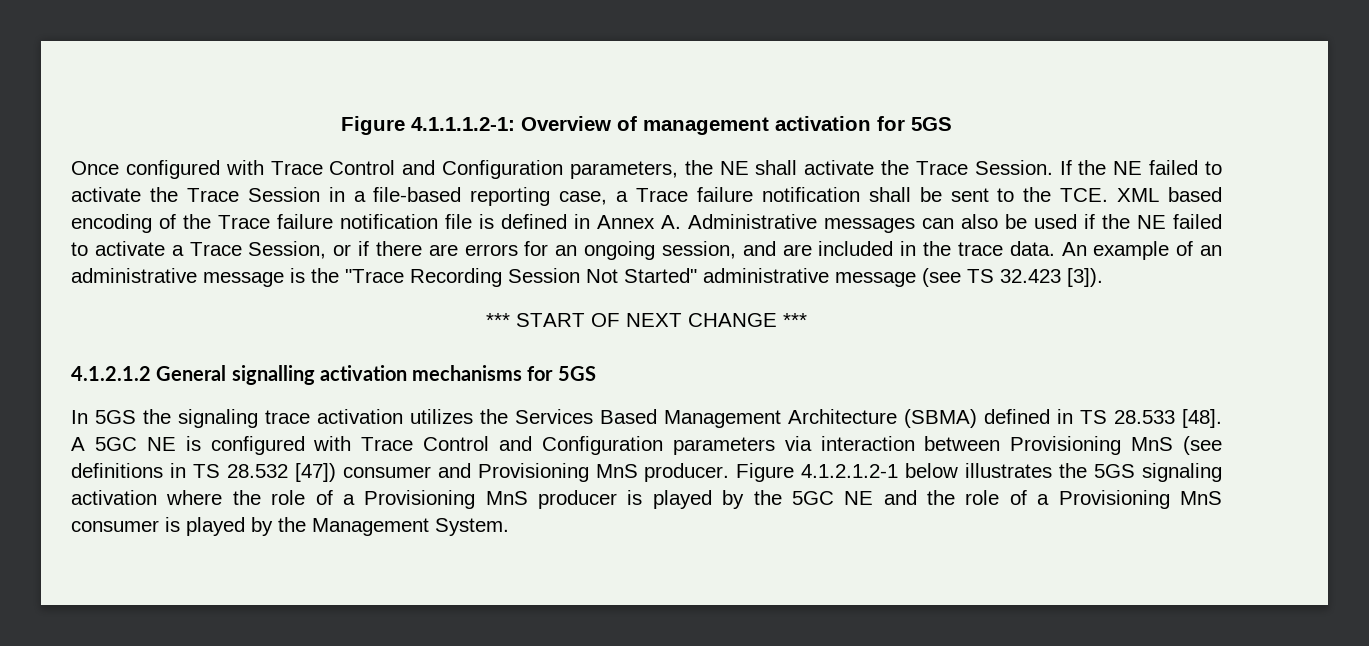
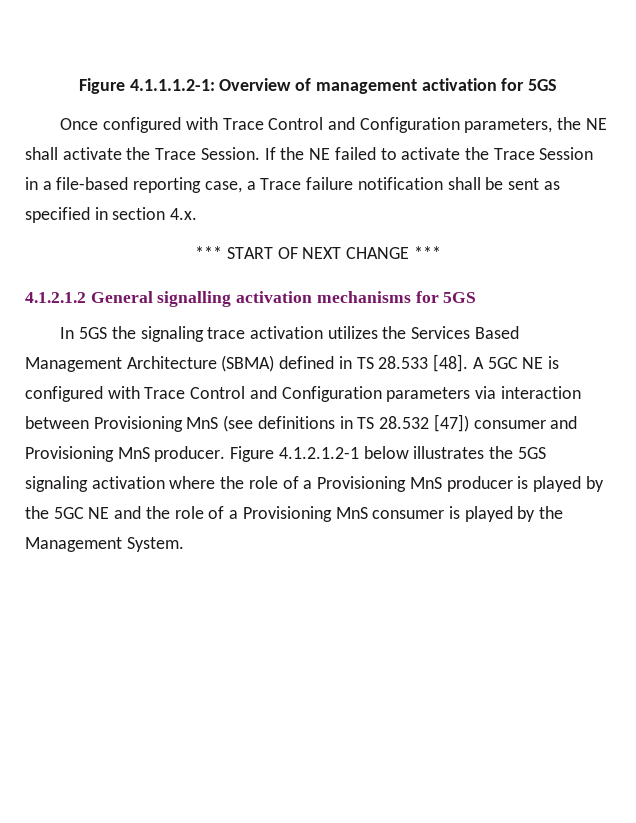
- If the NE failed to activate the Trace Session in a file-based reporting case, a Trace failure notification shall be sent to the TCE. XML based encoding of the Trace failure notification file is defined in Annex A. Administrative messages can also be used if the NE failed to activate a Trace Session, or if there are errors for an ongoing session, and are included in the trace data. An example of an administrative message is the "Trace Recording Session Not Started" administrative message (see TS 32.423 [3]).
+ If the NE failed to activate the Trace Session in a file-based reporting case, a Trace failure notification shall be sent as specified in section 4.x.

